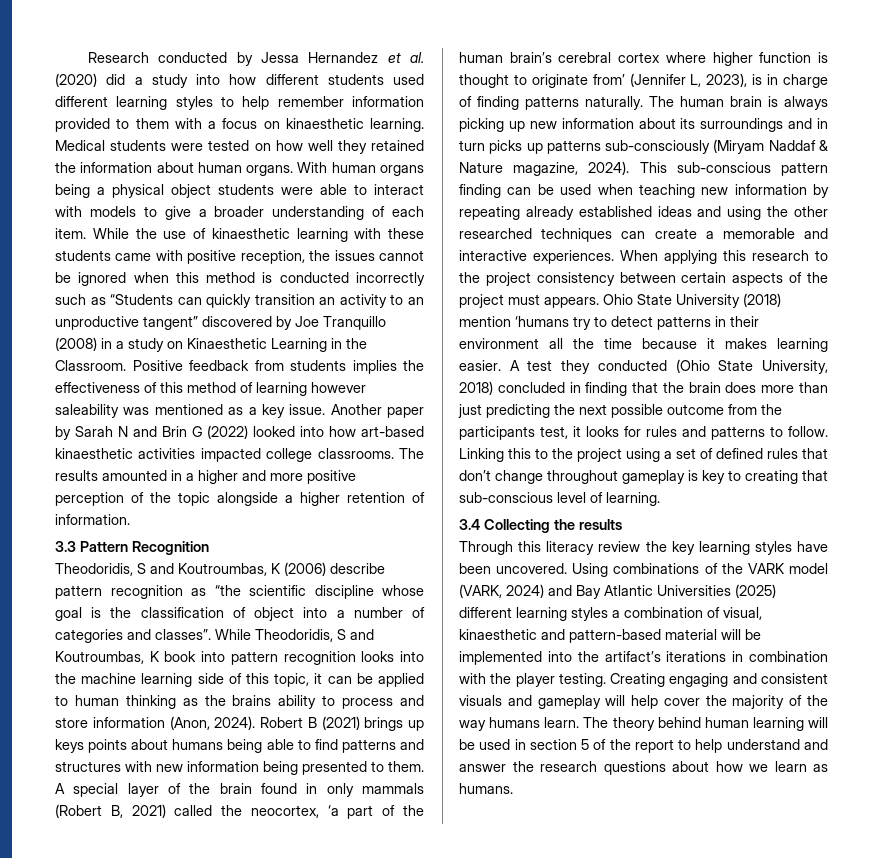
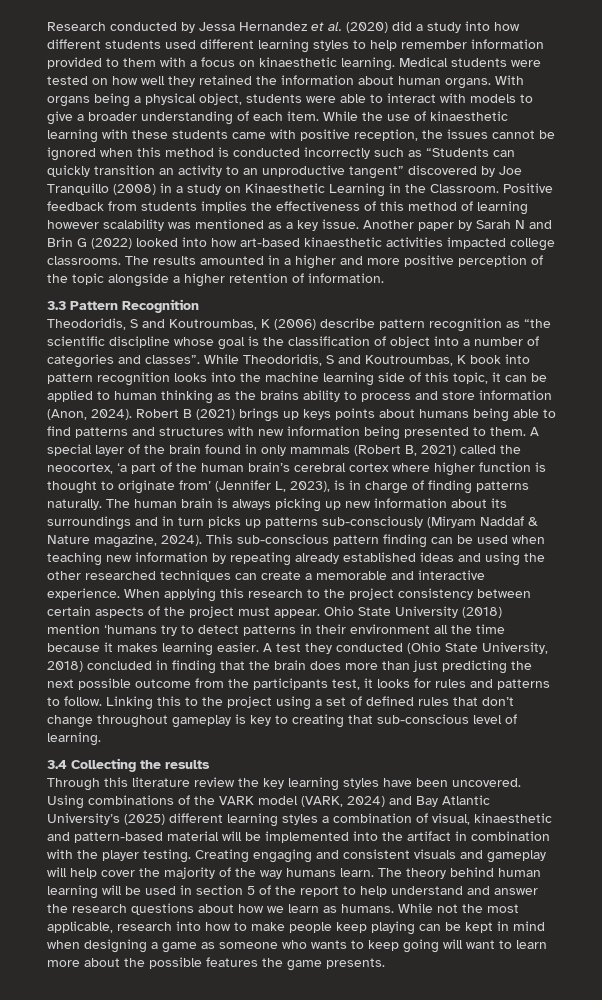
- With human organs being a physical object students were able to interact with models to give a broader understanding of each item.
+ With organs being a physical object, students were able to interact with models to give a broader understanding of each item.
- Positive feedback from students implies the effectiveness of this method of learning however saleability was mentioned as a key issue.
+ Positive feedback from students implies the effectiveness of this method of learning however scalability was mentioned as a key issue.
- This sub-conscious pattern finding can be used when teaching new information by repeating already established ideas and using the other researched techniques can create a memorable and interactive experiences.
+ This sub-conscious pattern finding can be used when teaching new information by repeating already established ideas and using the other researched techniques can create a memorable and interactive experience.
- When applying this research to the project consistency between certain aspects of the project must appears.
+ When applying this research to the project consistency between certain aspects of the project must appear.
- Through this literacy review the key learning styles have been uncovered.
+ Through this literature review the key learning styles have been uncovered.
- Using combinations of the VARK model (VARK, 2024) and Bay Atlantic Universities (2025) different learning styles a combination of visual, kinaesthetic and pattern-based material will be implemented into the artifact’s iterations in combination with the player testing.
+ Using combinations of the VARK model (VARK, 2024) and Bay Atlantic University’s (2025) different learning styles a combination of visual, kinaesthetic and pattern-based material will be implemented into the artifact in combination with the player testing.
+ While not the most applicable, research into how to make people keep playing can be kept in mind when designing a game as someone who wants to keep going will want to learn more about the possible features the game presents.

